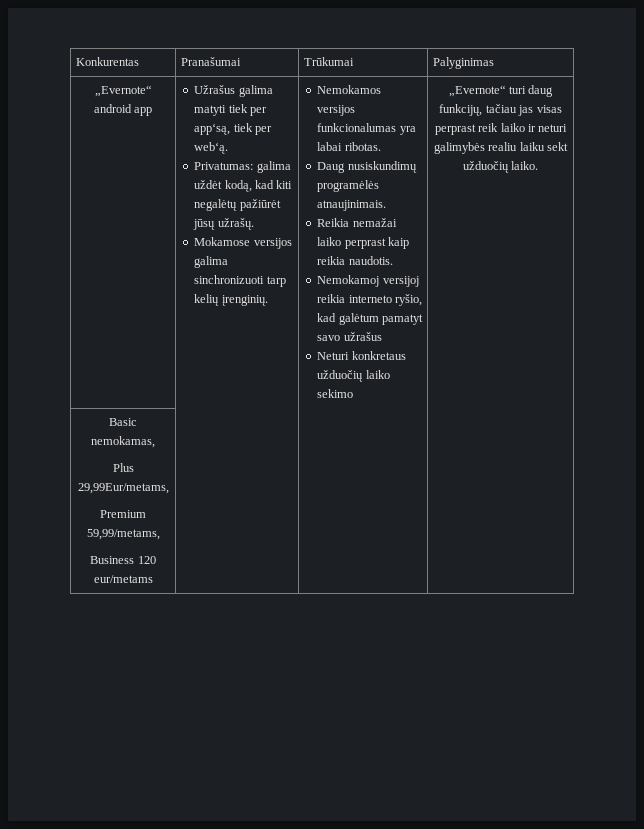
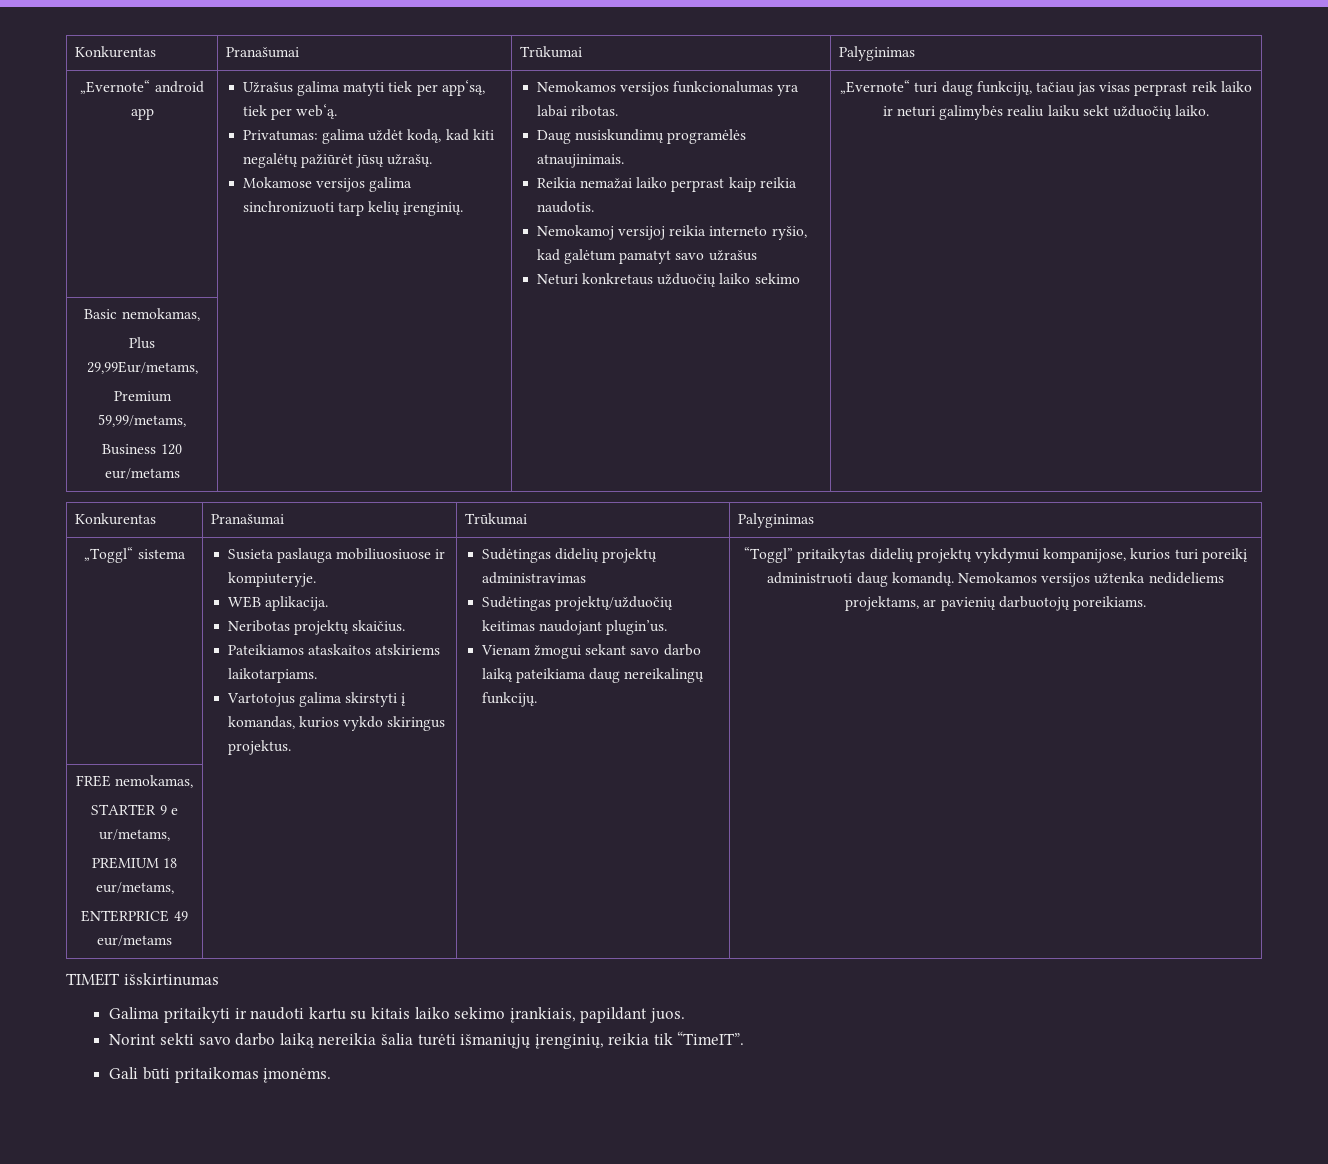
  Basic nemokamas,
  Plus 29,99Eur/metams,
  Premium 59,99/metams,
  Business 120 eur/metams | | |
+ Konkurentas | Pranašumai | Trūkumai | Palyginimas
+ „Toggl“ sistema | Susieta paslauga mobiliuosiuose ir kompiuteryje.
+ WEB aplikacija.
+ Neribotas projektų skaičius.
+ Pateikiamos ataskaitos atskiriems laikotarpiams.
+ Vartotojus galima skirstyti į komandas, kurios vykdo skiringus projektus. | Sudėtingas didelių projektų administravimas
+ Sudėtingas projektų/užduočių keitimas naudojant plugin’us.
+ Vienam žmogui sekant savo darbo laiką pateikiama daug nereikalingų funkcijų. | “Toggl” pritaikytas didelių projektų vykdymui kompanijose, kurios turi poreikį administruoti daug komandų. Nemokamos versijos užtenka nedideliems projektams, ar pavienių darbuotojų poreikiams.
+ FREE nemokamas,
+ STARTER 9 e ur/metams,
+ PREMIUM 18 eur/metams,
+ ENTERPRICE 49 eur/metams | | |
+ TIMEIT išskirtinumas
+ Galima pritaikyti ir naudoti kartu su kitais laiko sekimo įrankiais, papildant juos.
+ Norint sekti savo darbo laiką nereikia šalia turėti išmaniųjų įrenginių, reikia tik “TimeIT”.
+ Gali būti pritaikomas įmonėms.

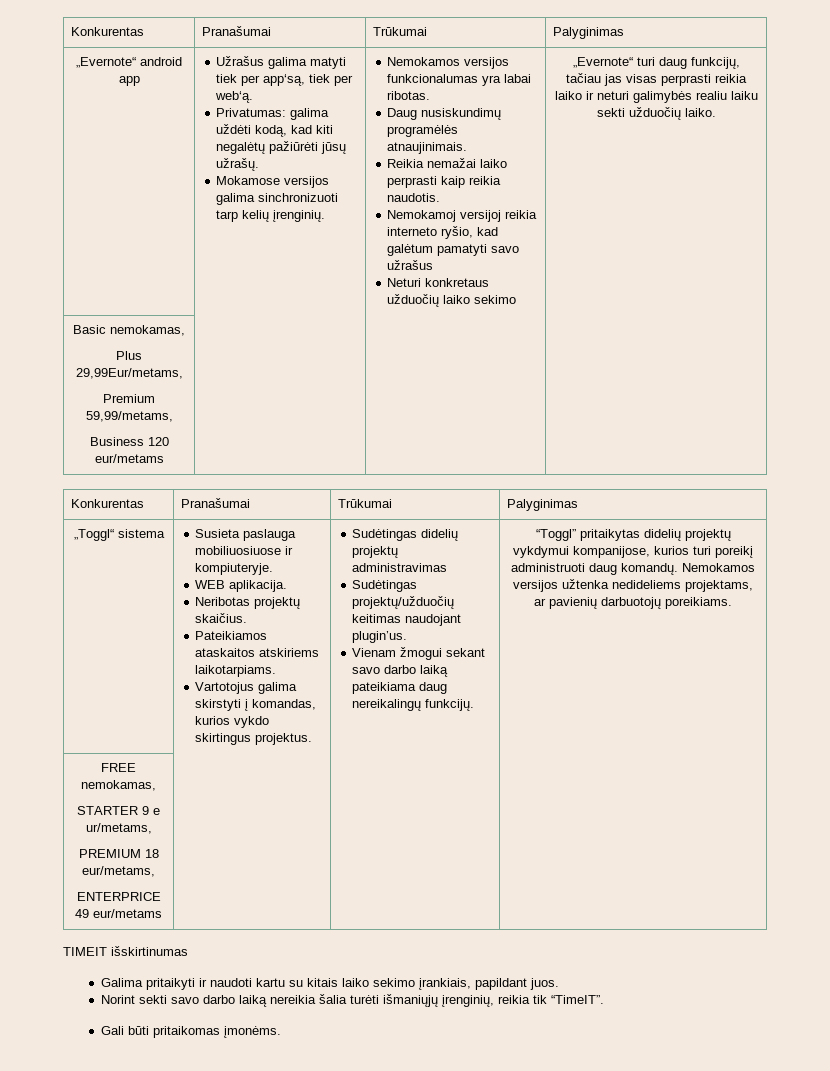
- Privatumas: galima uždėt kodą, kad kiti negalėtų pažiūrėt jūsų užrašų.
+ Privatumas: galima uždėti kodą, kad kiti negalėtų pažiūrėti jūsų užrašų.
- Reikia nemažai laiko perprast kaip reikia naudotis.
+ Reikia nemažai laiko perprasti kaip reikia naudotis.
- Nemokamoj versijoj reikia interneto ryšio, kad galėtum pamatyt savo užrašus
+ Nemokamoj versijoj reikia interneto ryšio, kad galėtum pamatyti savo užrašus
- „Evernote“ turi daug funkcijų, tačiau jas visas perprast reik laiko ir neturi galimybės realiu laiku sekt užduočių laiko.
+ „Evernote“ turi daug funkcijų, tačiau jas visas perprasti reikia laiko ir neturi galimybės realiu laiku sekti užduočių laiko.
- Vartotojus galima skirstyti į komandas, kurios vykdo skiringus projektus.
+ Vartotojus galima skirstyti į komandas, kurios vykdo skirtingus projektus.

